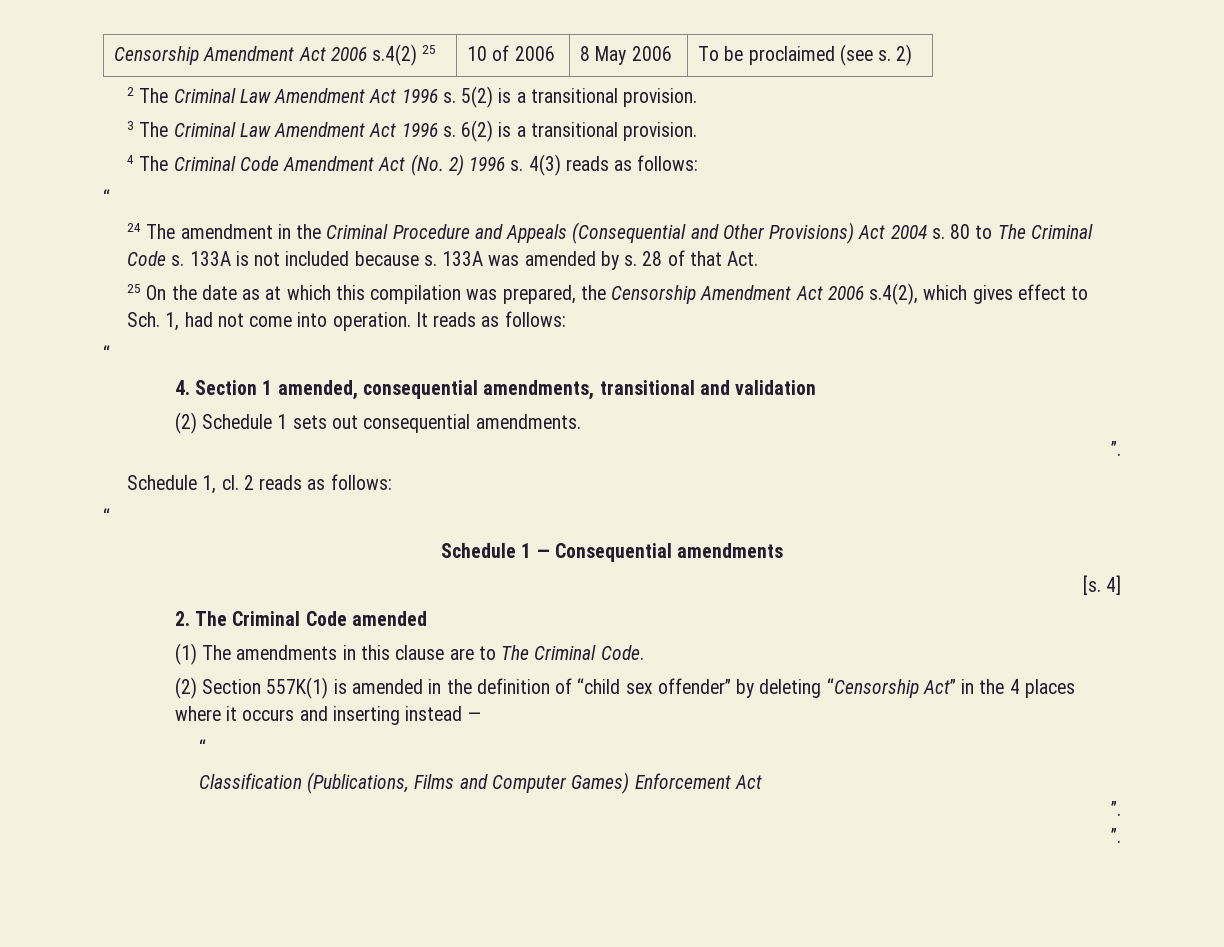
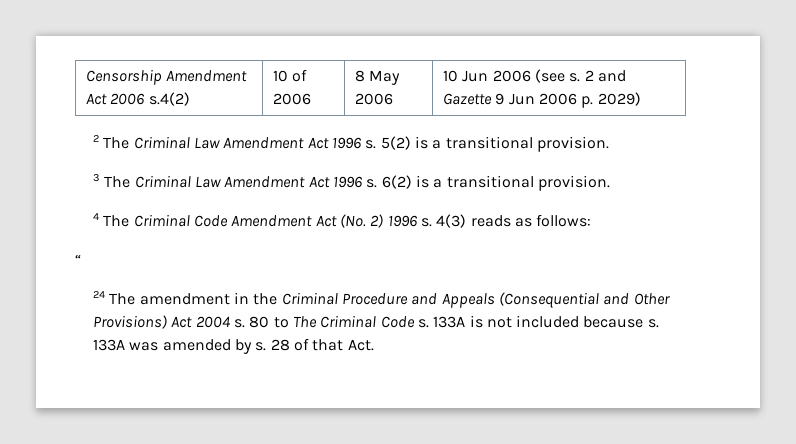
- Censorship Amendment Act 2006 s.4(2) 25 | 10 of 2006 | 8 May 2006 | To be proclaimed (see s. 2)
+ Censorship Amendment Act 2006 s.4(2) | 10 of 2006 | 8 May 2006 | 10 Jun 2006 (see s. 2 and Gazette 9 Jun 2006 p. 2029)
- 25 On the date as at which this compilation was prepared, the Censorship Amendment Act 2006 s.4(2), which gives effect to Sch. 1, had not come into operation. It reads as follows:
- “
- 4. Section 1 amended, consequential amendments, transitional and validation
- (2) Schedule 1 sets out consequential amendments.
- ”.
- Schedule 1, cl. 2 reads as follows:
- “
- Schedule 1 — Consequential amendments
- [s. 4]
- 2. The Criminal Code amended
- (1) The amendments in this clause are to The Criminal Code.
- (2) Section 557K(1) is amended in the definition of “child sex offender” by deleting “Censorship Act” in the 4 places where it occurs and inserting instead —
- “
- Classification (Publications, Films and Computer Games) Enforcement Act
- ”.
- ”.

